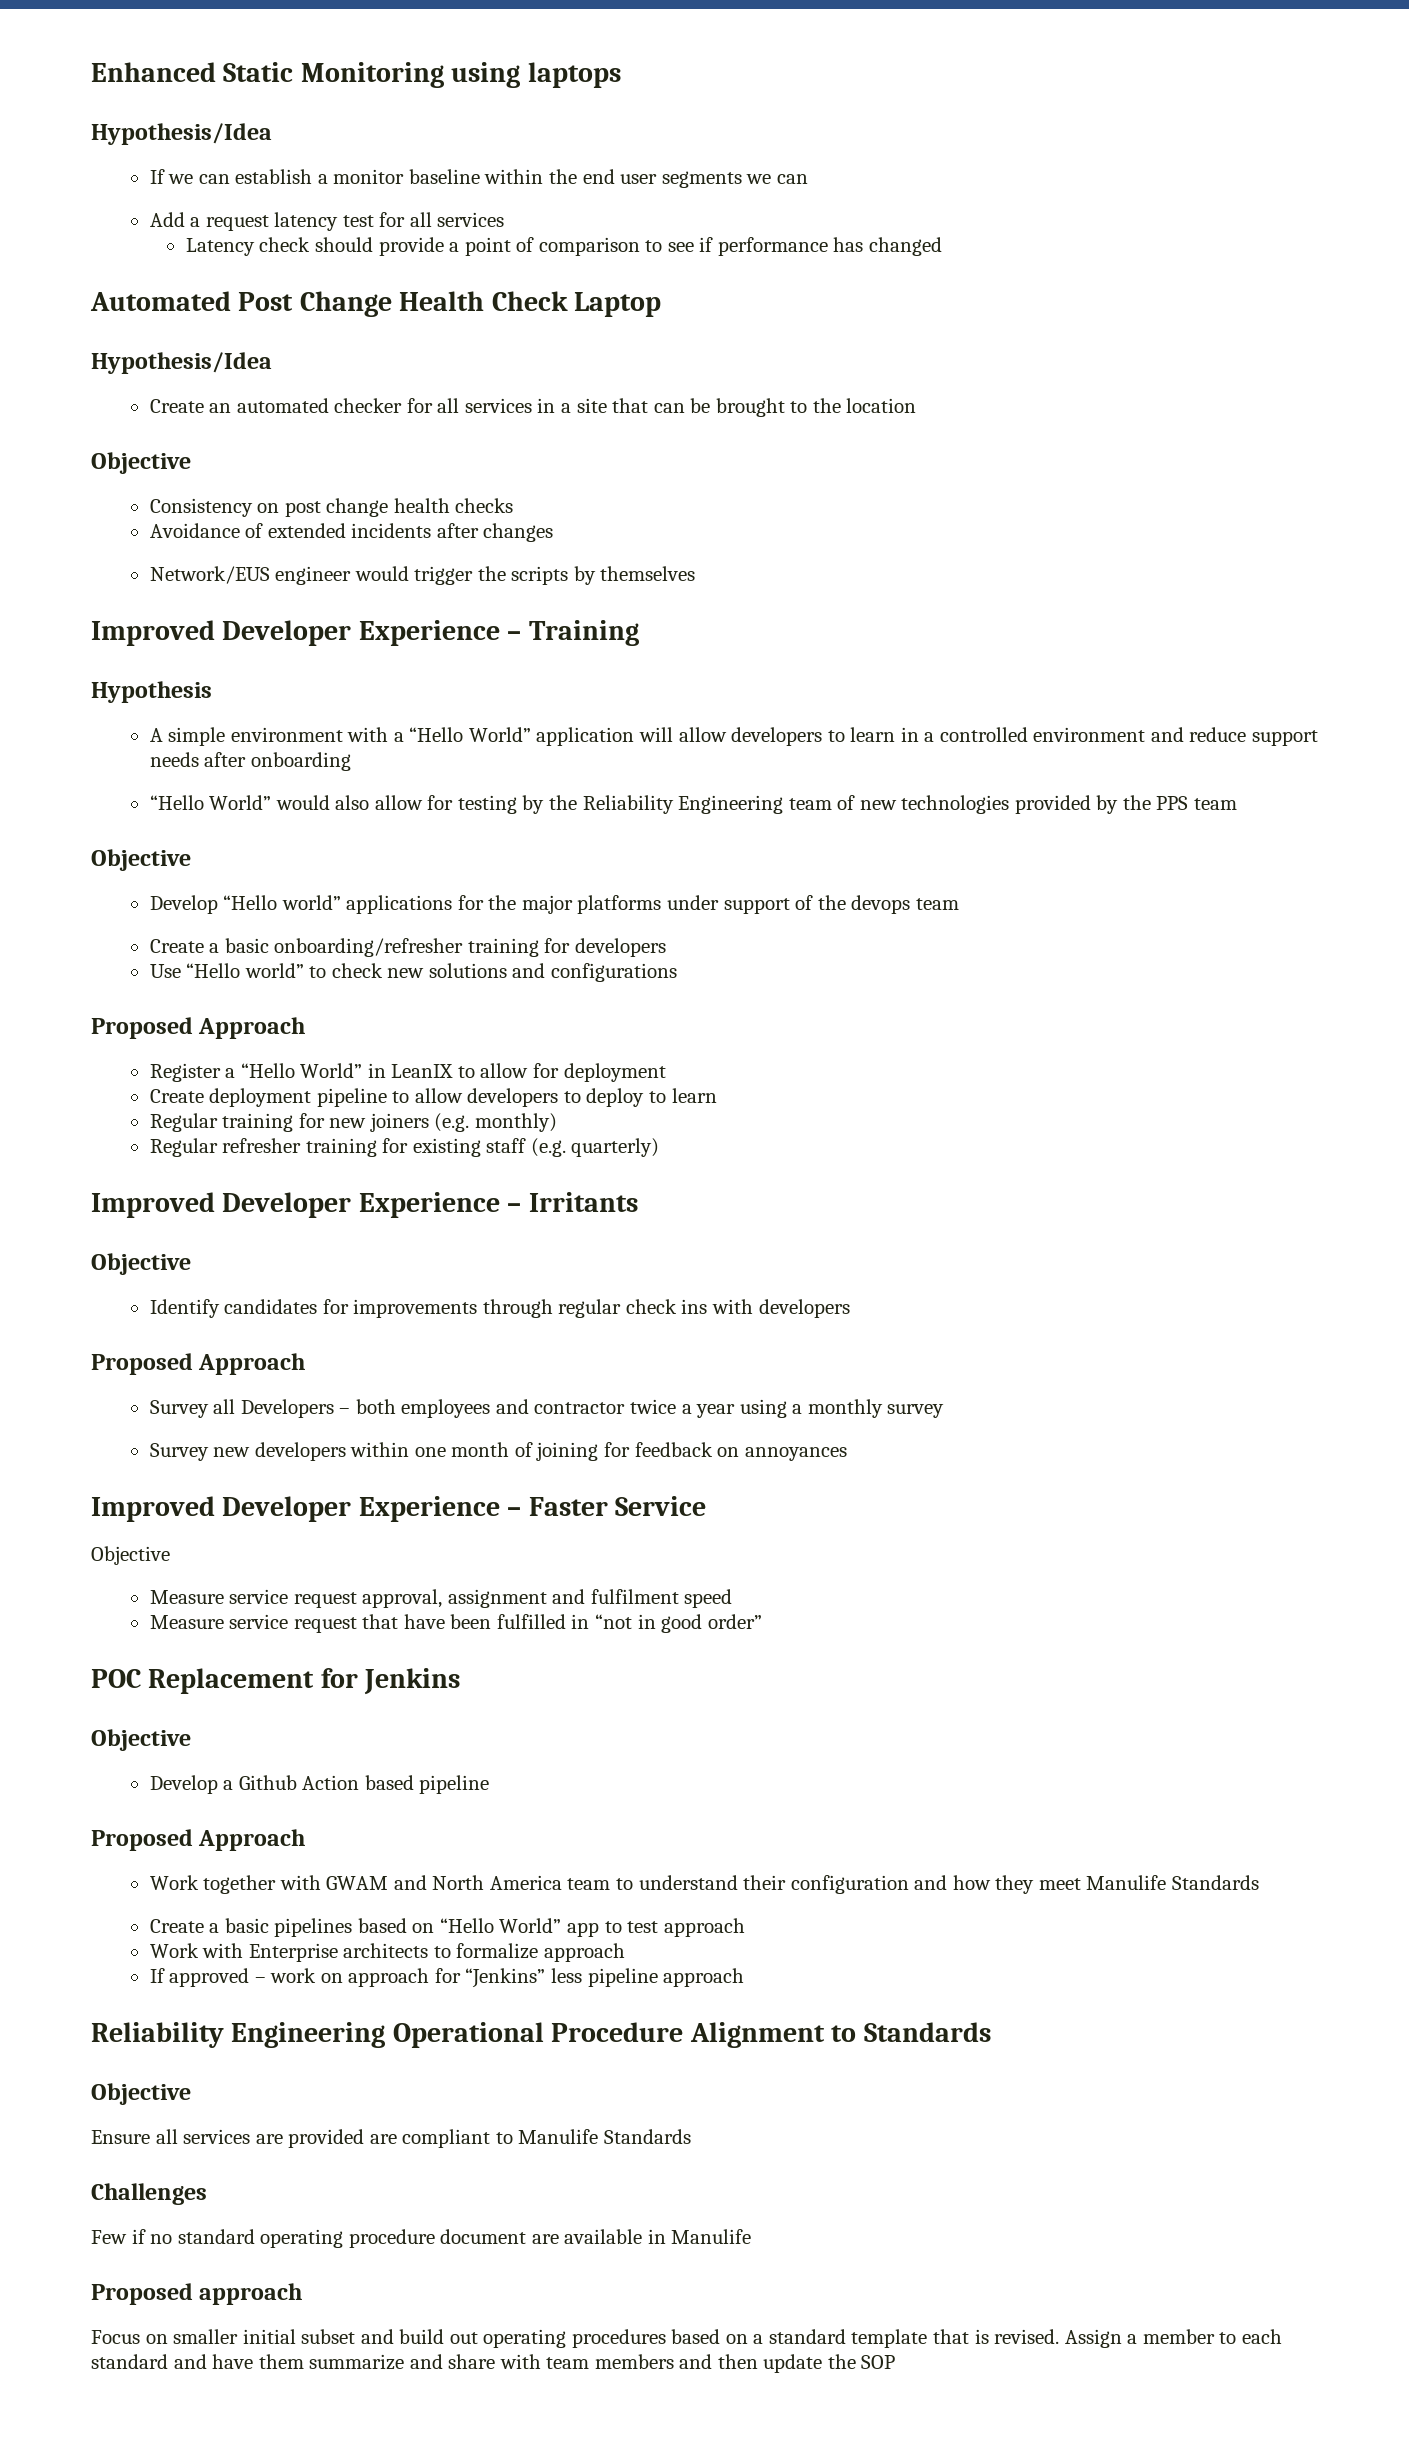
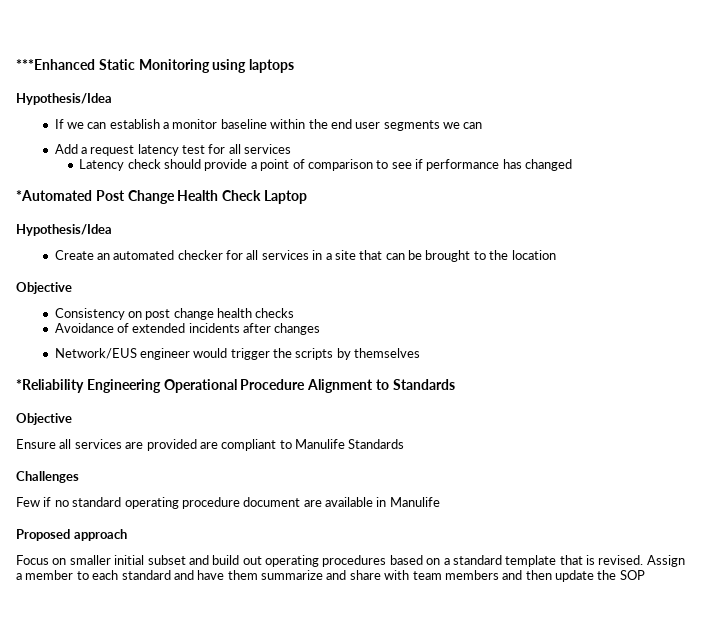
- Enhanced Static Monitoring using laptops
+ ***Enhanced Static Monitoring using laptops
- Automated Post Change Health Check Laptop
+ *Automated Post Change Health Check Laptop
- Improved Developer Experience – Training
- Hypothesis
- A simple environment with a “Hello World” application will allow developers to learn in a controlled environment and reduce support needs after onboarding
- “Hello World” would also allow for testing by the Reliability Engineering team of new technologies provided by the PPS team
- Objective
- Develop “Hello world” applications for the major platforms under support of the devops team
- Create a basic onboarding/refresher training for developers
- Use “Hello world” to check new solutions and configurations
- Proposed Approach
- Register a “Hello World” in LeanIX to allow for deployment
- Create deployment pipeline to allow developers to deploy to learn
- Regular training for new joiners (e.g. monthly)
- Regular refresher training for existing staff (e.g. quarterly)
- Improved Developer Experience – Irritants
- Objective
- Identify candidates for improvements through regular check ins with developers
- Proposed Approach
- Survey all Developers – both employees and contractor twice a year using a monthly survey
- Survey new developers within one month of joining for feedback on annoyances
- Improved Developer Experience – Faster Service
- Objective
- Measure service request approval, assignment and fulfilment speed
- Measure service request that have been fulfilled in “not in good order”
- POC Replacement for Jenkins
- Objective
- Develop a Github Action based pipeline
- Proposed Approach
- Work together with GWAM and North America team to understand their configuration and how they meet Manulife Standards
- Create a basic pipelines based on “Hello World” app to test approach
- Work with Enterprise architects to formalize approach
- If approved – work on approach for “Jenkins” less pipeline approach
- Reliability Engineering Operational Procedure Alignment to Standards
+ *Reliability Engineering Operational Procedure Alignment to Standards

